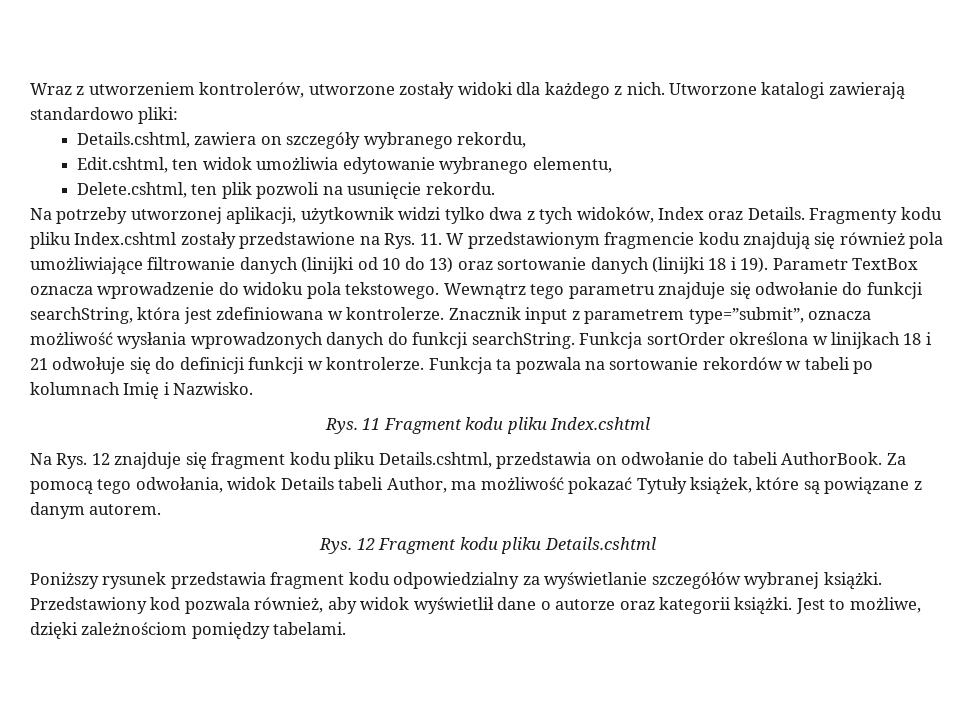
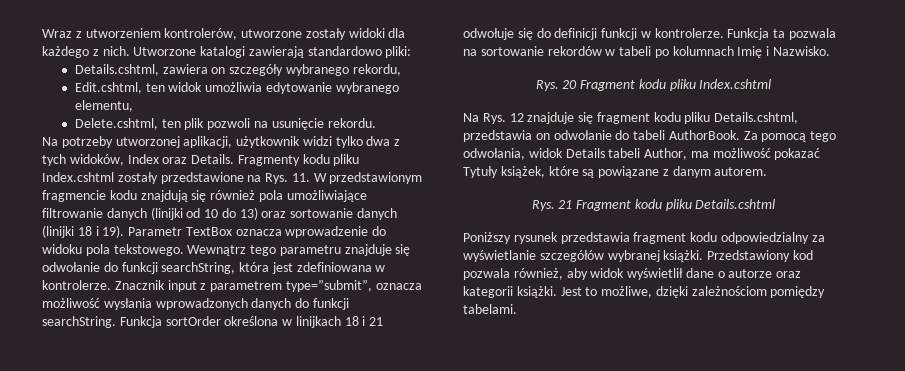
- Rys. 11 Fragment kodu pliku Index.cshtml
+ Rys. 20 Fragment kodu pliku Index.cshtml
- Rys. 12 Fragment kodu pliku Details.cshtml
+ Rys. 21 Fragment kodu pliku Details.cshtml

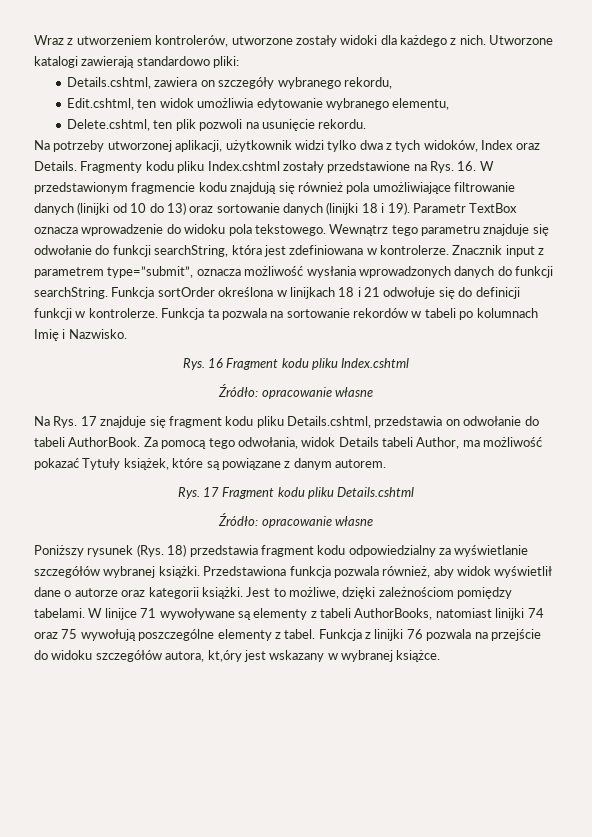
- Fragmenty kodu pliku Index.cshtml zostały przedstawione na Rys. 11. W przedstawionym fragmencie kodu znajdują się również pola umożliwiające filtrowanie danych (linijki od 10 do 13) oraz sortowanie danych (linijki 18 i 19).
+ Fragmenty kodu pliku Index.cshtml zostały przedstawione na Rys. 16. W przedstawionym fragmencie kodu znajdują się również pola umożliwiające filtrowanie danych (linijki od 10 do 13) oraz sortowanie danych (linijki 18 i 19).
- Rys. 20 Fragment kodu pliku Index.cshtml
+ Rys. 16 Fragment kodu pliku Index.cshtml
+ Źródło: opracowanie własne
- Na Rys. 12 znajduje się fragment kodu pliku Details.cshtml, przedstawia on odwołanie do tabeli AuthorBook.
+ Na Rys. 17 znajduje się fragment kodu pliku Details.cshtml, przedstawia on odwołanie do tabeli AuthorBook.
- Rys. 21 Fragment kodu pliku Details.cshtml
+ Rys. 17 Fragment kodu pliku Details.cshtml
+ Źródło: opracowanie własne
- Poniższy rysunek przedstawia fragment kodu odpowiedzialny za wyświetlanie szczegółów wybranej książki.
+ Poniższy rysunek (Rys. 18) przedstawia fragment kodu odpowiedzialny za wyświetlanie szczegółów wybranej książki.
- Przedstawiony kod pozwala również, aby widok wyświetlił dane o autorze oraz kategorii książki.
+ Przedstawiona funkcja pozwala również, aby widok wyświetlił dane o autorze oraz kategorii książki.
+ W linijce 71 wywoływane są elementy z tabeli AuthorBooks, natomiast linijki 74 oraz 75 wywołują poszczególne elementy z tabel. Funkcja z linijki 76 pozwala na przejście do widoku szczegółów autora, kt,óry jest wskazany w wybranej książce.

